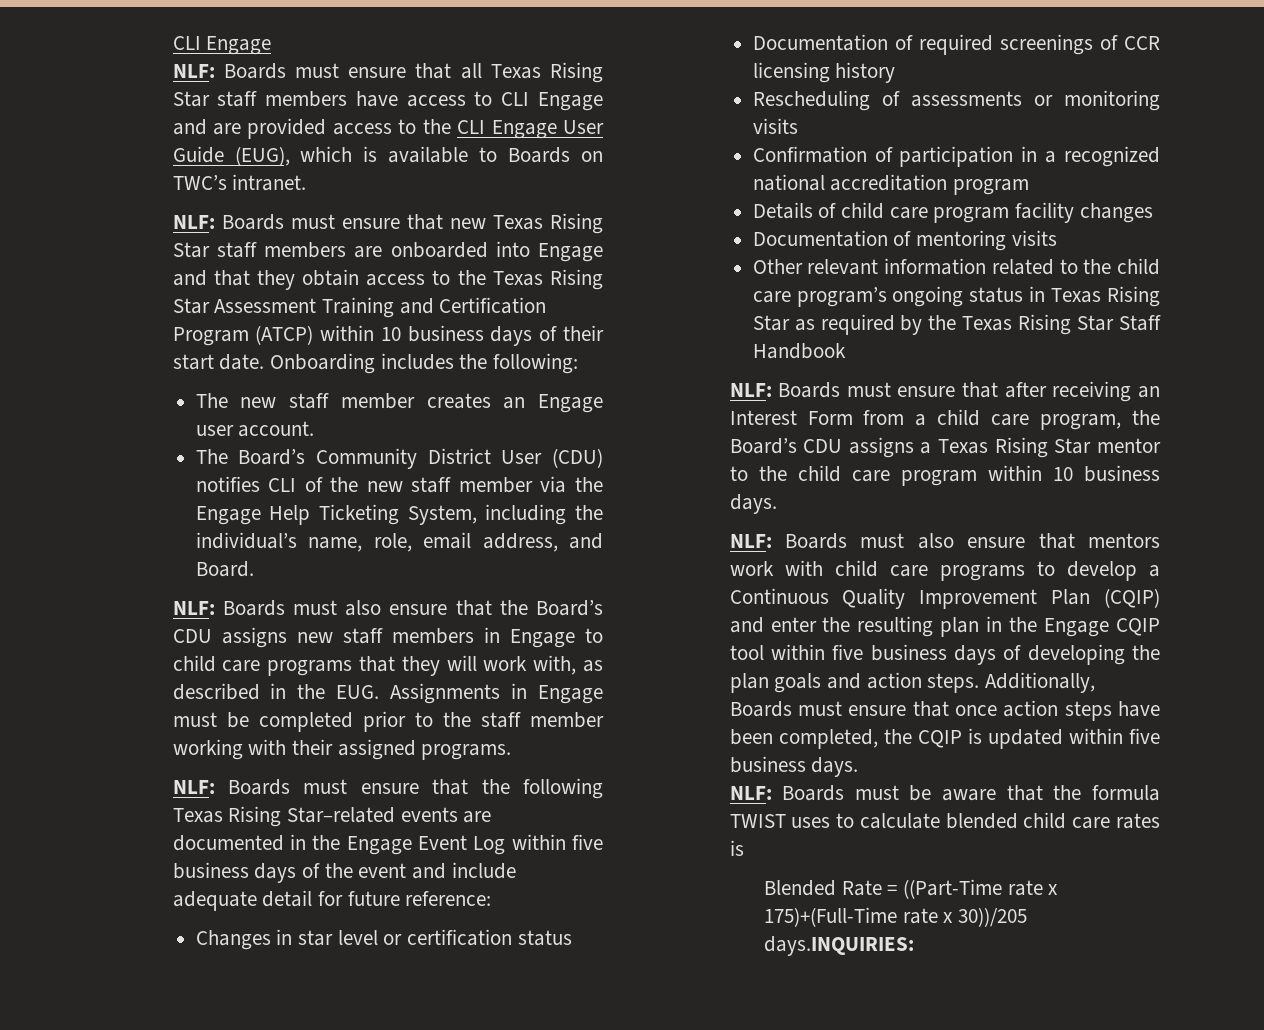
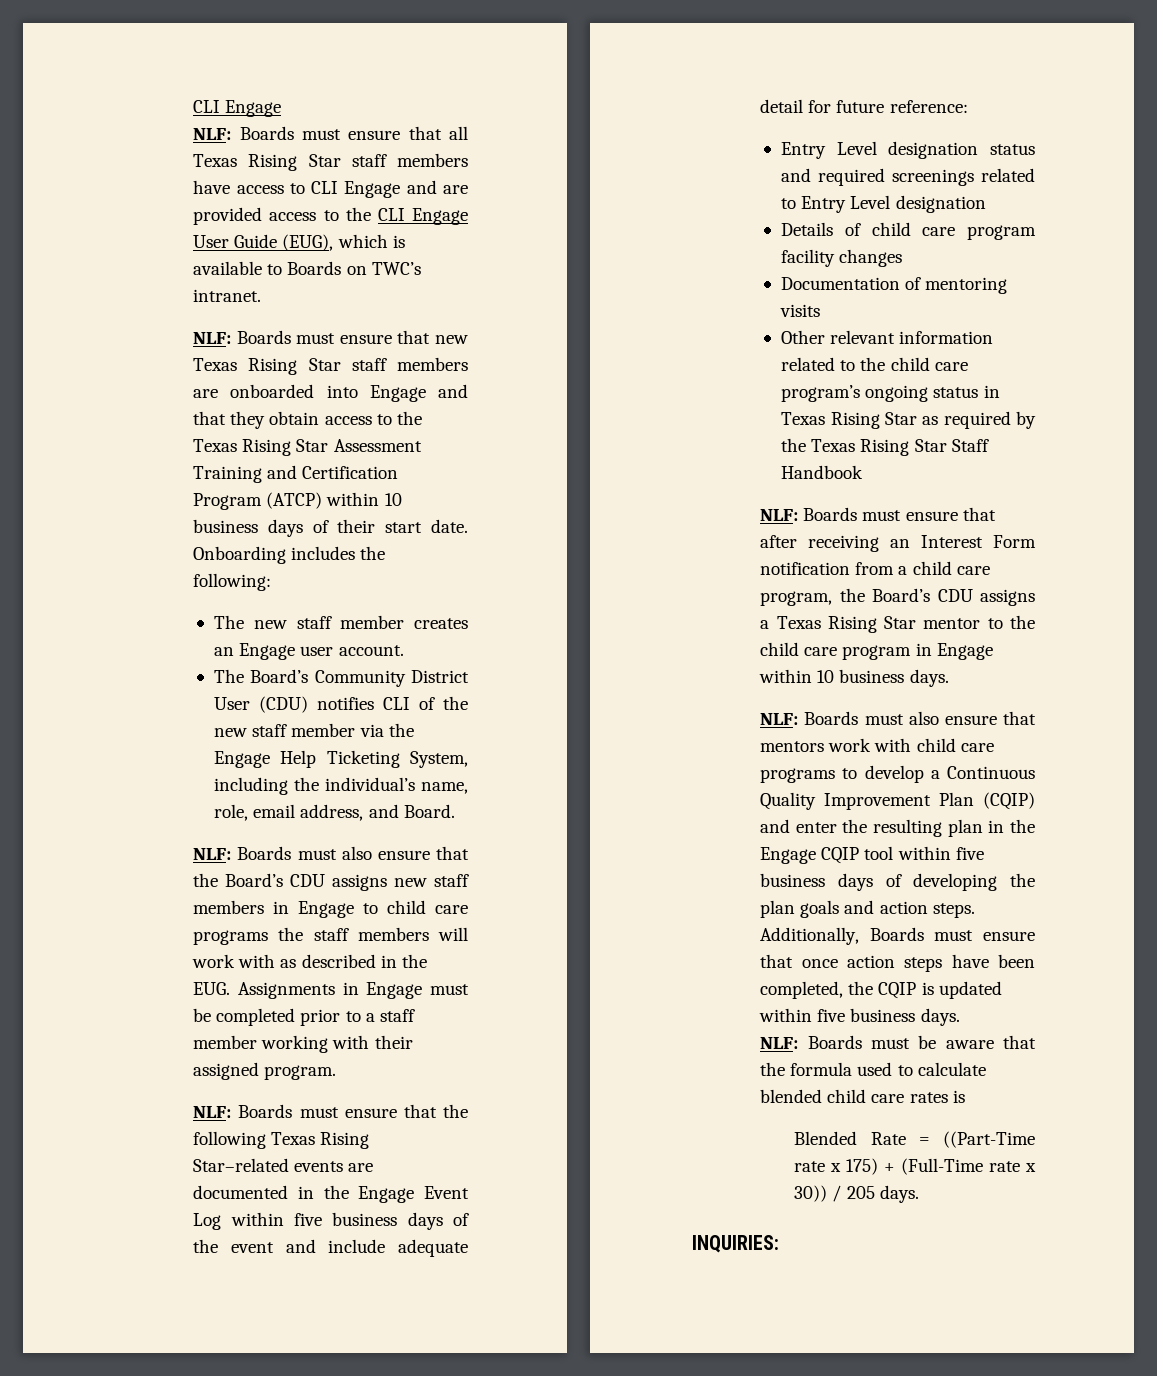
- NLF: Boards must also ensure that the Board’s CDU assigns new staff members in Engage to child care programs that they will work with, as described in the EUG. Assignments in Engage must be completed prior to the staff member working with their assigned programs.
+ NLF: Boards must also ensure that the Board’s CDU assigns new staff members in Engage to child care programs the staff members will work with as described in the EUG. Assignments in Engage must be completed prior to a staff member working with their assigned program.
- Changes in star level or certification status
- Documentation of required screenings of CCR licensing history
- Rescheduling of assessments or monitoring visits
- Confirmation of participation in a recognized national accreditation program
+ Entry Level designation status and required screenings related to Entry Level designation
- NLF: Boards must ensure that after receiving an Interest Form from a child care program, the Board’s CDU assigns a Texas Rising Star mentor to the child care program within 10 business days.
+ NLF: Boards must ensure that after receiving an Interest Form notification from a child care program, the Board’s CDU assigns a Texas Rising Star mentor to the child care program in Engage within 10 business days.
- NLF: Boards must be aware that the formula TWIST uses to calculate blended child care rates is
+ NLF: Boards must be aware that the formula used to calculate blended child care rates is
- Blended Rate = ((Part-Time rate x 175)+(Full-Time rate x 30))/205 days.INQUIRIES:
+ Blended Rate = ((Part-Time rate x 175) + (Full-Time rate x 30)) / 205 days.
+ INQUIRIES:

